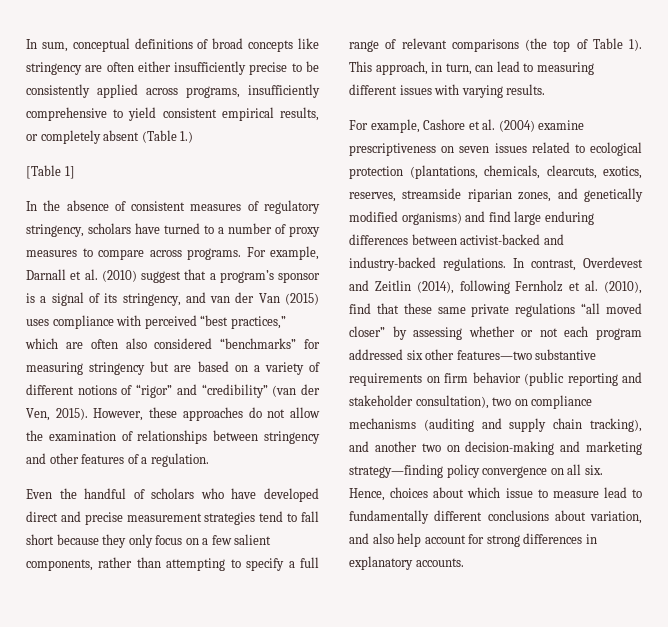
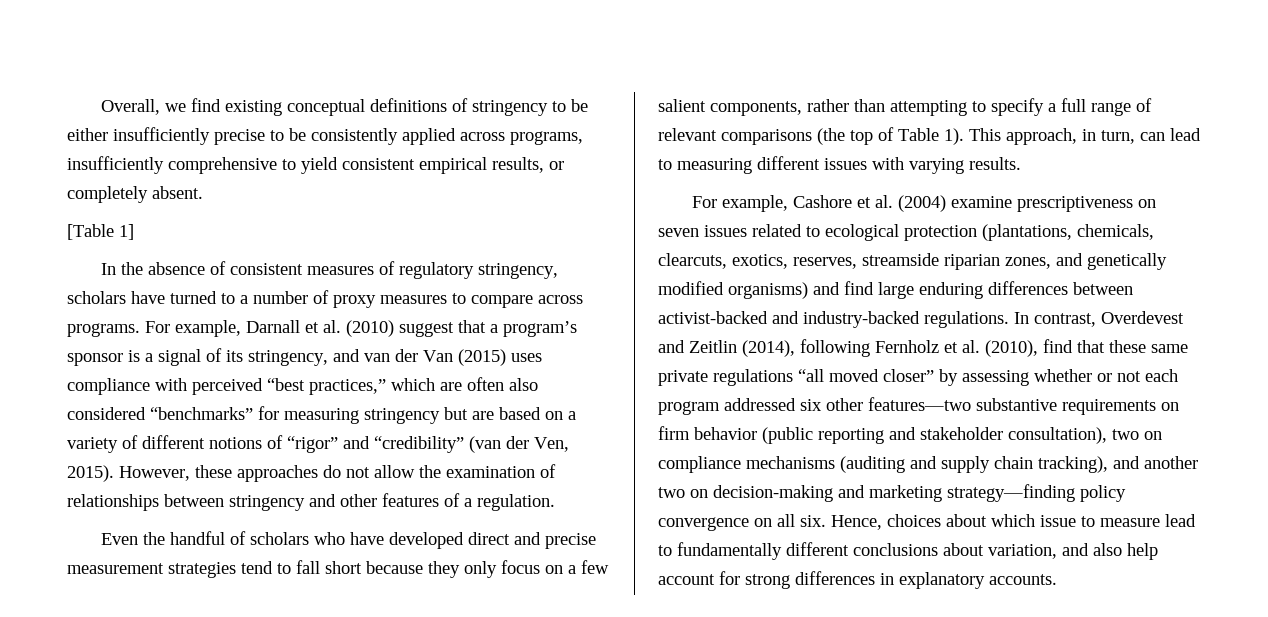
- In sum, conceptual definitions of broad concepts like stringency are often either insufficiently precise to be consistently applied across programs, insufficiently comprehensive to yield consistent empirical results, or completely absent (Table 1.)
+ Overall, we find existing conceptual definitions of stringency to be either insufficiently precise to be consistently applied across programs, insufficiently comprehensive to yield consistent empirical results, or completely absent.

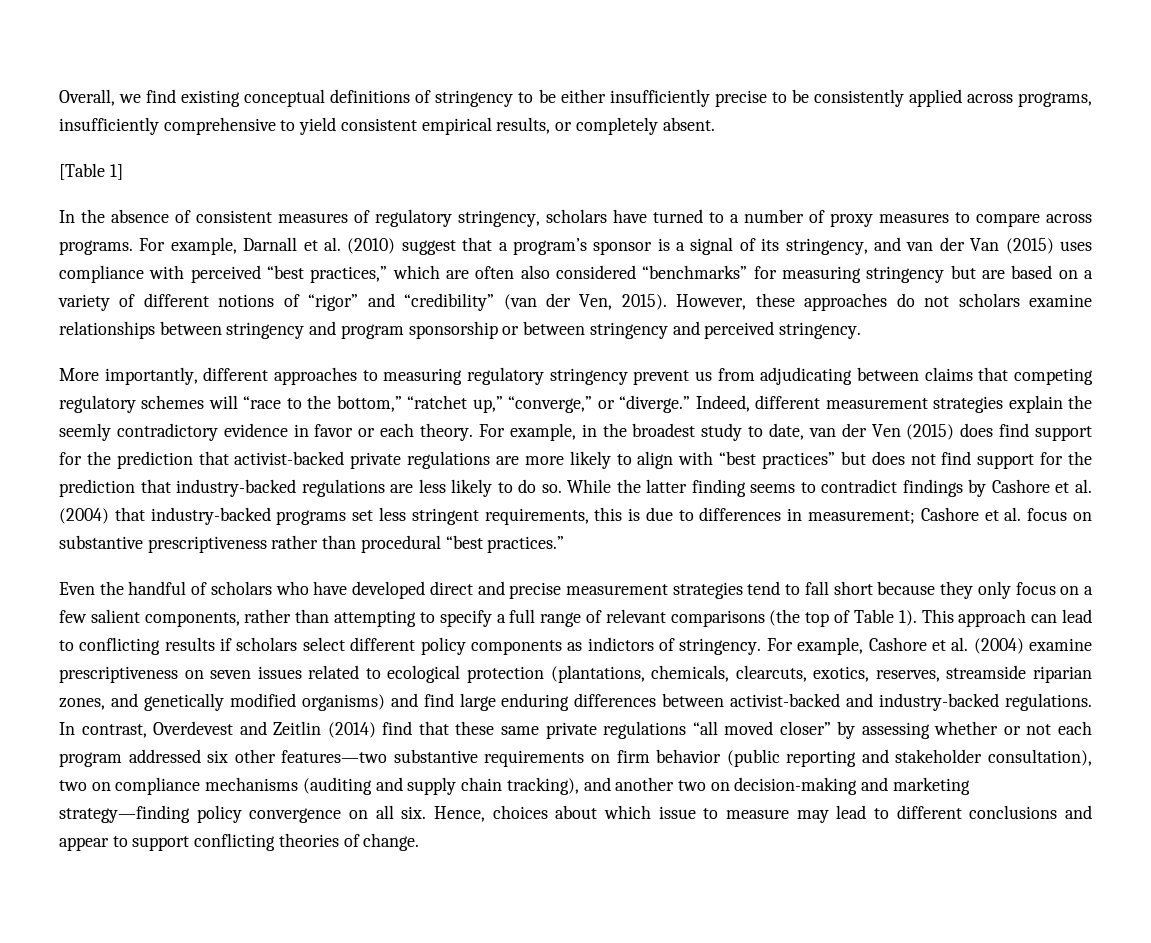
- However, these approaches do not allow the examination of relationships between stringency and other features of a regulation.
+ However, these approaches do not scholars examine relationships between stringency and program sponsorship or between stringency and perceived stringency.
+ More importantly, different approaches to measuring regulatory stringency prevent us from adjudicating between claims that competing regulatory schemes will “race to the bottom,” “ratchet up,” “converge,” or “diverge.” Indeed, different measurement strategies explain the seemly contradictory evidence in favor or each theory. For example, in the broadest study to date, van der Ven (2015) does find support for the prediction that activist-backed private regulations are more likely to align with “best practices” but does not find support for the prediction that industry-backed regulations are less likely to do so. While the latter finding seems to contradict findings by Cashore et al. (2004) that industry-backed programs set less stringent requirements, this is due to differences in measurement; Cashore et al. focus on substantive prescriptiveness rather than procedural “best practices.”
- This approach, in turn, can lead to measuring different issues with varying results.
- For example, Cashore et al. (2004) examine prescriptiveness on seven issues related to ecological protection (plantations, chemicals, clearcuts, exotics, reserves, streamside riparian zones, and genetically modified organisms) and find large enduring differences between activist-backed and industry-backed regulations.
+ This approach can lead to conflicting results if scholars select different policy components as indictors of stringency. For example, Cashore et al. (2004) examine prescriptiveness on seven issues related to ecological protection (plantations, chemicals, clearcuts, exotics, reserves, streamside riparian zones, and genetically modified organisms) and find large enduring differences between activist-backed and industry-backed regulations.
- In contrast, Overdevest and Zeitlin (2014), following Fernholz et al. (2010), find that these same private regulations “all moved closer” by assessing whether or not each program addressed six other features—two substantive requirements on firm behavior (public reporting and stakeholder consultation), two on compliance mechanisms (auditing and supply chain tracking), and another two on decision-making and marketing strategy—finding policy convergence on all six.
+ In contrast, Overdevest and Zeitlin (2014) find that these same private regulations “all moved closer” by assessing whether or not each program addressed six other features—two substantive requirements on firm behavior (public reporting and stakeholder consultation), two on compliance mechanisms (auditing and supply chain tracking), and another two on decision-making and marketing strategy—finding policy convergence on all six.
- Hence, choices about which issue to measure lead to fundamentally different conclusions about variation, and also help account for strong differences in explanatory accounts.
+ Hence, choices about which issue to measure may lead to different conclusions and appear to support conflicting theories of change.

